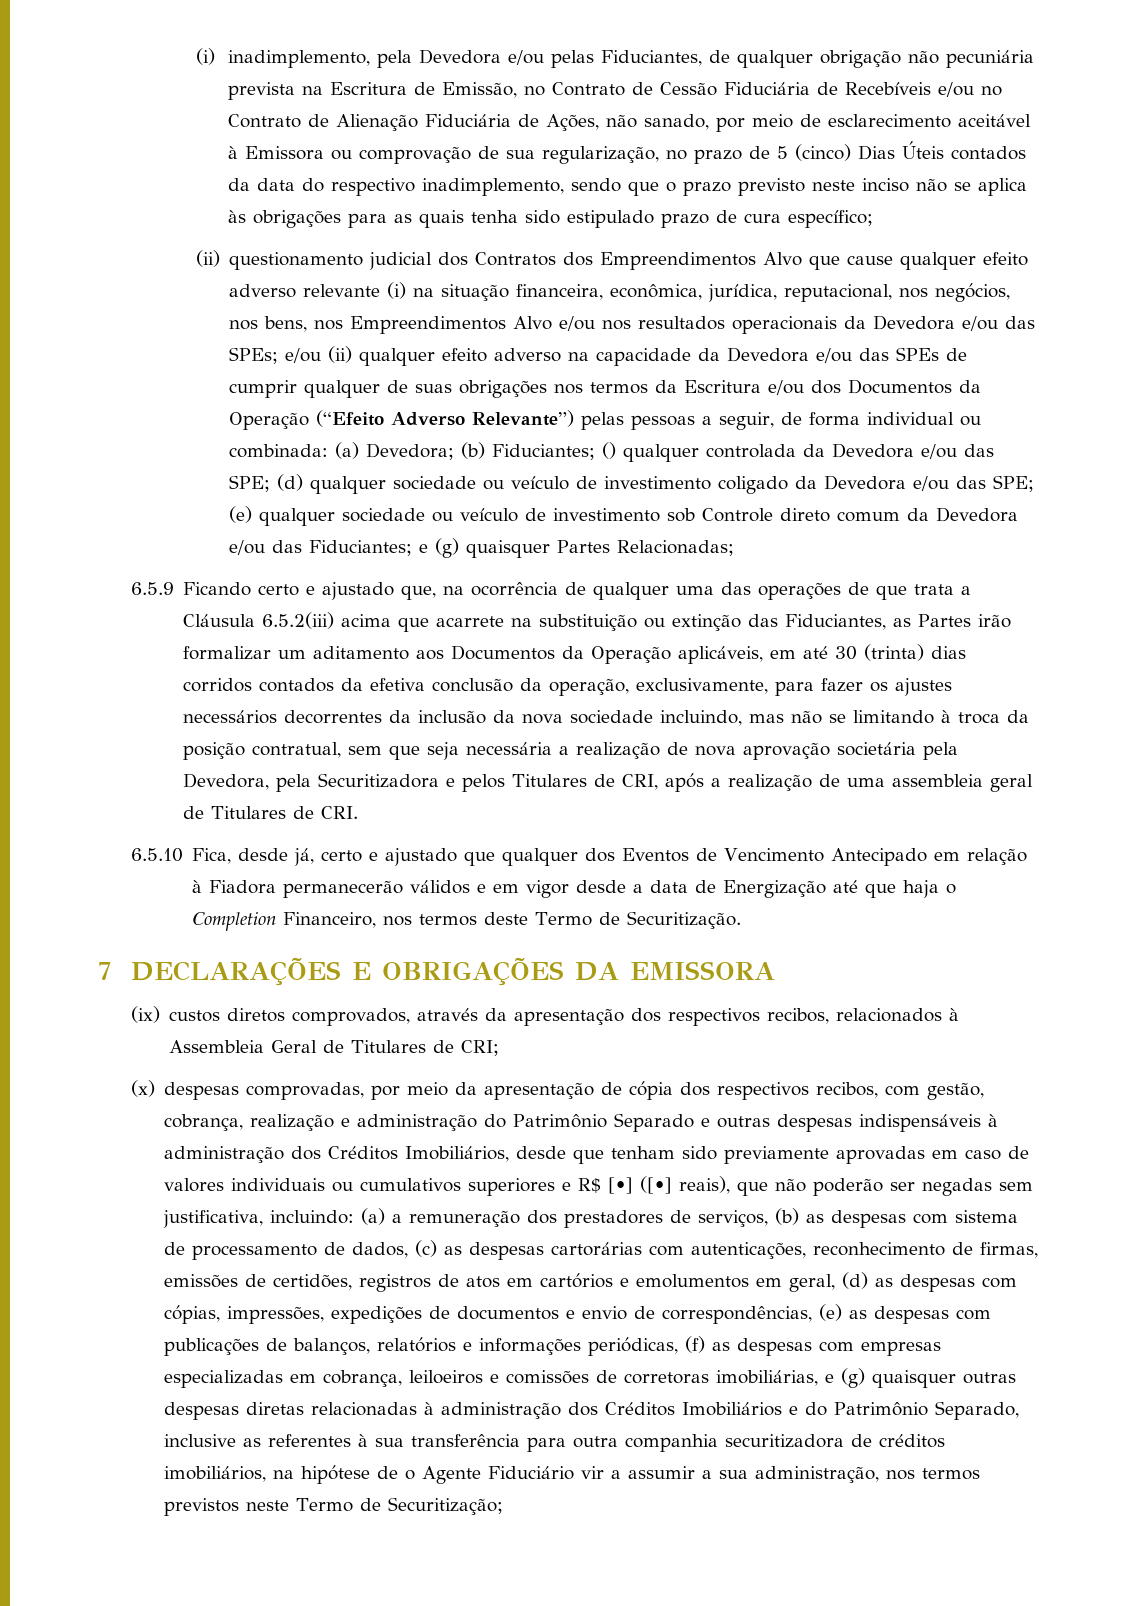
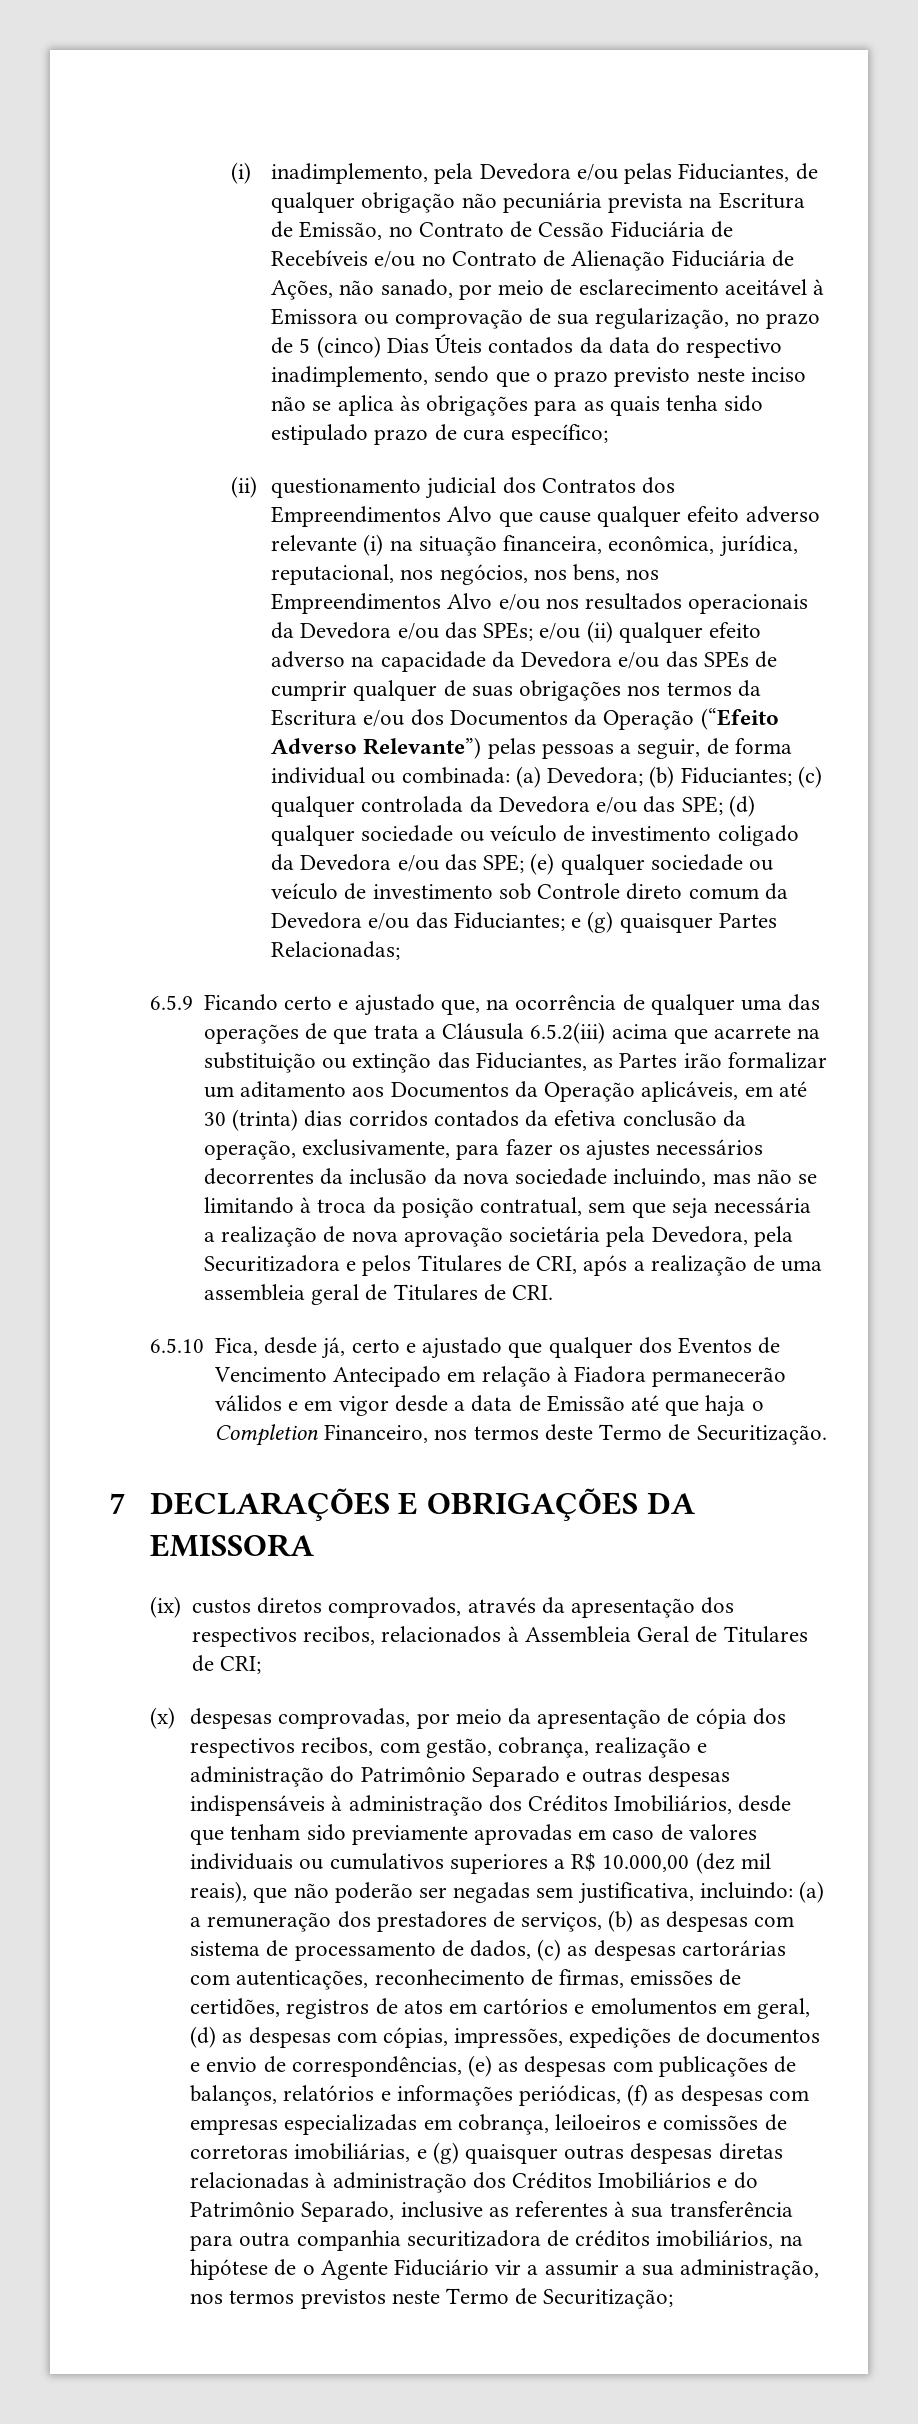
- () qualquer controlada da Devedora e/ou das SPE;
+ (c) qualquer controlada da Devedora e/ou das SPE;
- 6.5.10 Fica, desde já, certo e ajustado que qualquer dos Eventos de Vencimento Antecipado em relação à Fiadora permanecerão válidos e em vigor desde a data de Energização até que haja o Completion Financeiro, nos termos deste Termo de Securitização.
+ 6.5.10 Fica, desde já, certo e ajustado que qualquer dos Eventos de Vencimento Antecipado em relação à Fiadora permanecerão válidos e em vigor desde a data de Emissão até que haja o Completion Financeiro, nos termos deste Termo de Securitização.
- (x) despesas comprovadas, por meio da apresentação de cópia dos respectivos recibos, com gestão, cobrança, realização e administração do Patrimônio Separado e outras despesas indispensáveis à administração dos Créditos Imobiliários, desde que tenham sido previamente aprovadas em caso de valores individuais ou cumulativos superiores e R$ [•] ([•] reais), que não poderão ser negadas sem justificativa, incluindo:
+ (x) despesas comprovadas, por meio da apresentação de cópia dos respectivos recibos, com gestão, cobrança, realização e administração do Patrimônio Separado e outras despesas indispensáveis à administração dos Créditos Imobiliários, desde que tenham sido previamente aprovadas em caso de valores individuais ou cumulativos superiores a R$ 10.000,00 (dez mil reais), que não poderão ser negadas sem justificativa, incluindo:

